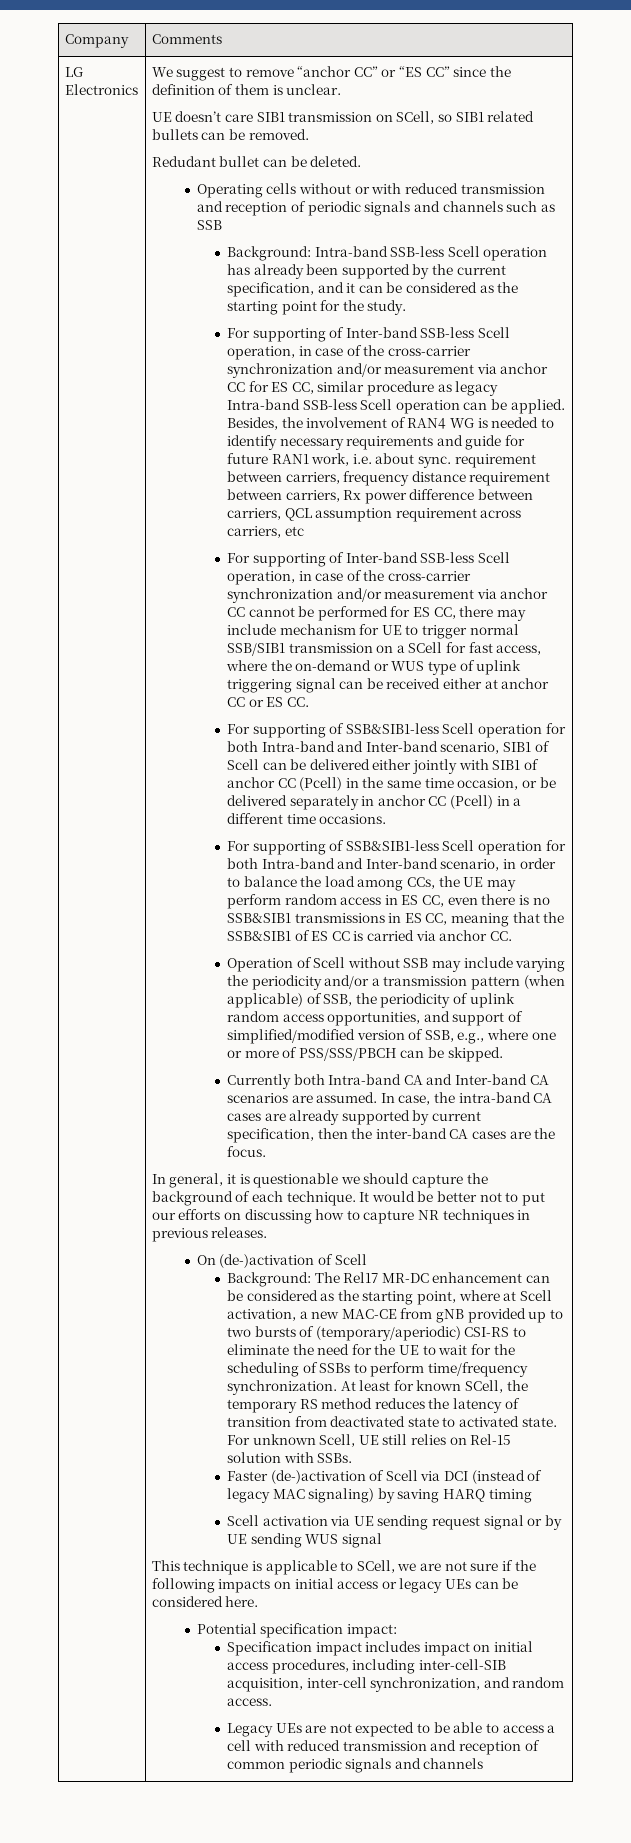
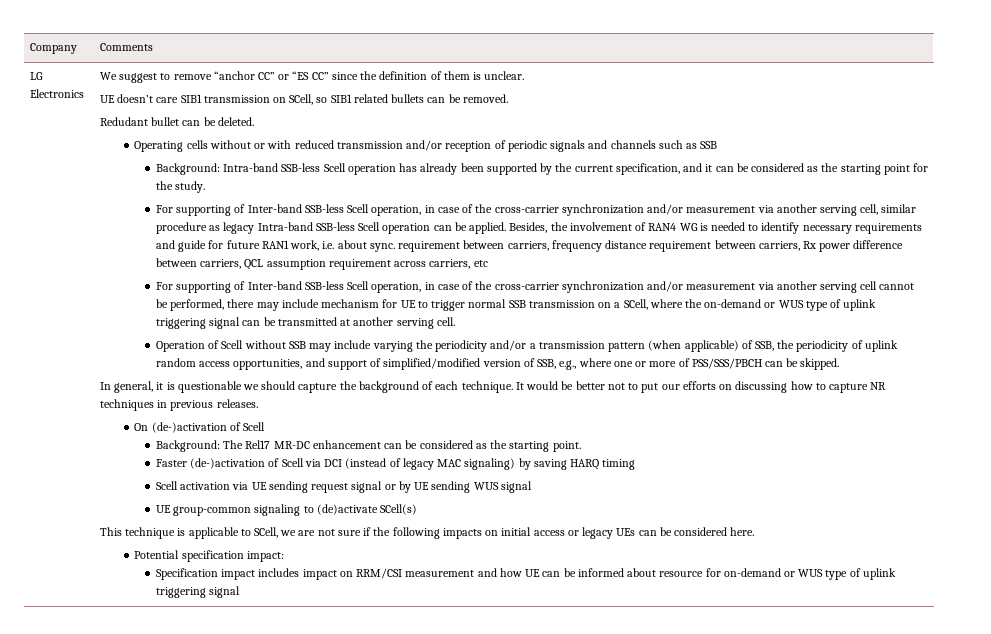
- Operating cells without or with reduced transmission and reception of periodic signals and channels such as SSB
+ Operating cells without or with reduced transmission and/or reception of periodic signals and channels such as SSB
- For supporting of Inter-band SSB-less Scell operation, in case of the cross-carrier synchronization and/or measurement via anchor CC for ES CC, similar procedure as legacy Intra-band SSB-less Scell operation can be applied.
+ For supporting of Inter-band SSB-less Scell operation, in case of the cross-carrier synchronization and/or measurement via another serving cell, similar procedure as legacy Intra-band SSB-less Scell operation can be applied.
- For supporting of Inter-band SSB-less Scell operation, in case of the cross-carrier synchronization and/or measurement via anchor CC cannot be performed for ES CC, there may include mechanism for UE to trigger normal SSB/SIB1 transmission on a SCell for fast access, where the on-demand or WUS type of uplink triggering signal can be received either at anchor CC or ES CC.
- For supporting of SSB&SIB1-less Scell operation for both Intra-band and Inter-band scenario, SIB1 of Scell can be delivered either jointly with SIB1 of anchor CC (Pcell) in the same time occasion, or be delivered separately in anchor CC (Pcell) in a different time occasions.
- For supporting of SSB&SIB1-less Scell operation for both Intra-band and Inter-band scenario, in order to balance the load among CCs, the UE may perform random access in ES CC, even there is no SSB&SIB1 transmissions in ES CC, meaning that the SSB&SIB1 of ES CC is carried via anchor CC.
+ For supporting of Inter-band SSB-less Scell operation, in case of the cross-carrier synchronization and/or measurement via another serving cell cannot be performed, there may include mechanism for UE to trigger normal SSB transmission on a SCell, where the on-demand or WUS type of uplink triggering signal can be transmitted at another serving cell.
- Currently both Intra-band CA and Inter-band CA scenarios are assumed. In case, the intra-band CA cases are already supported by current specification, then the inter-band CA cases are the focus.
- Background: The Rel17 MR-DC enhancement can be considered as the starting point, where at Scell activation, a new MAC-CE from gNB provided up to two bursts of (temporary/aperiodic) CSI-RS to eliminate the need for the UE to wait for the scheduling of SSBs to perform time/frequency synchronization. At least for known SCell, the temporary RS method reduces the latency of transition from deactivated state to activated state. For unknown Scell, UE still relies on Rel-15 solution with SSBs.
+ Background: The Rel17 MR-DC enhancement can be considered as the starting point.
+ UE group-common signaling to (de)activate SCell(s)
- Specification impact includes impact on initial access procedures, including inter-cell-SIB acquisition, inter-cell synchronization, and random access.
- Legacy UEs are not expected to be able to access a cell with reduced transmission and reception of common periodic signals and channels
+ Specification impact includes impact on RRM/CSI measurement and how UE can be informed about resource for on-demand or WUS type of uplink triggering signal

